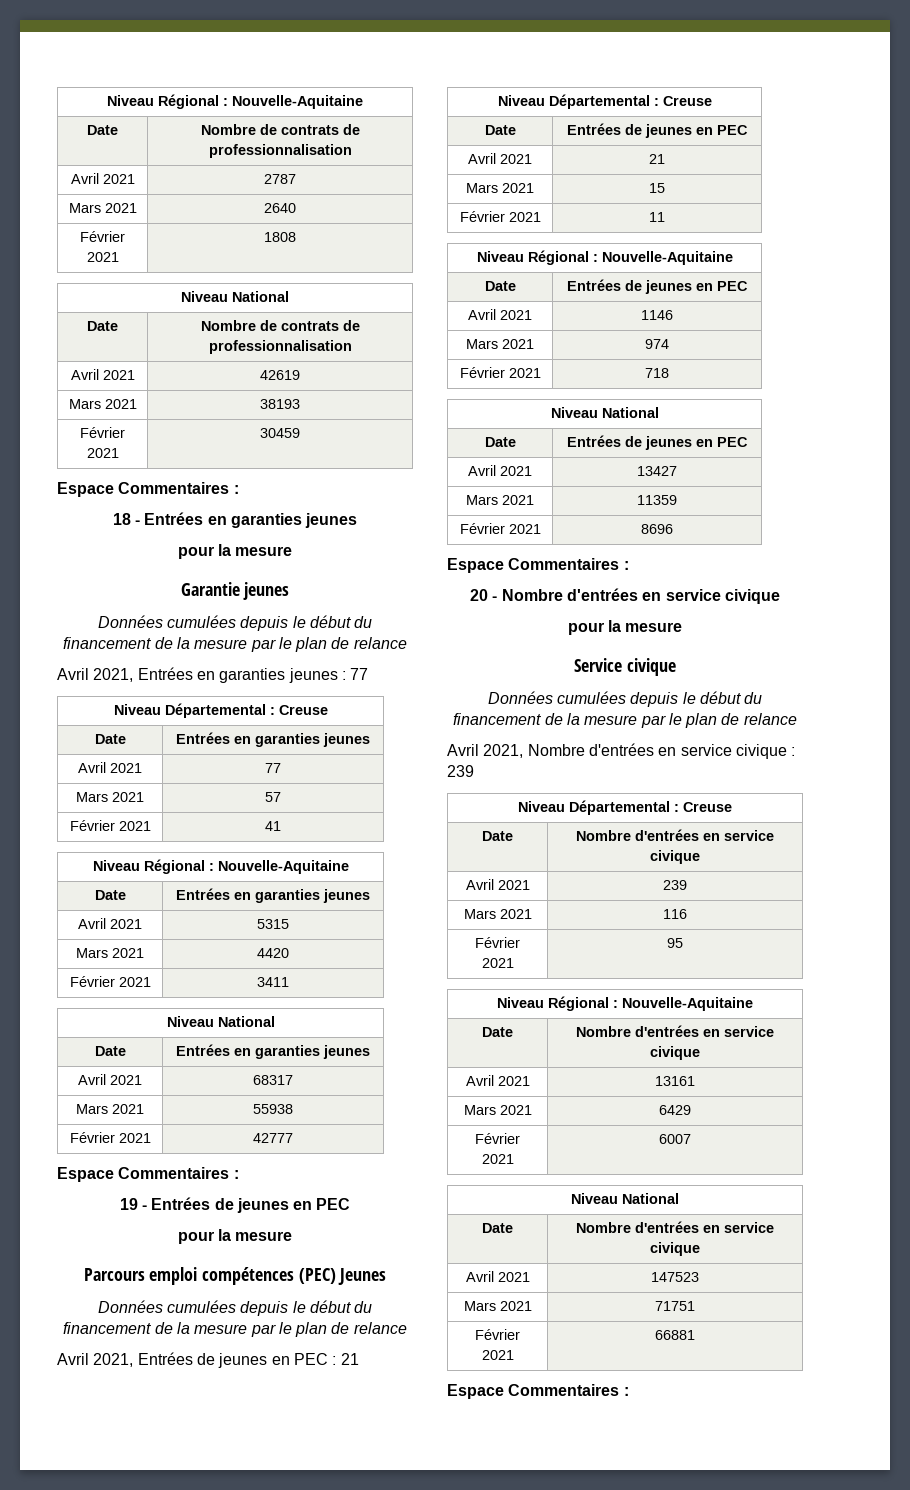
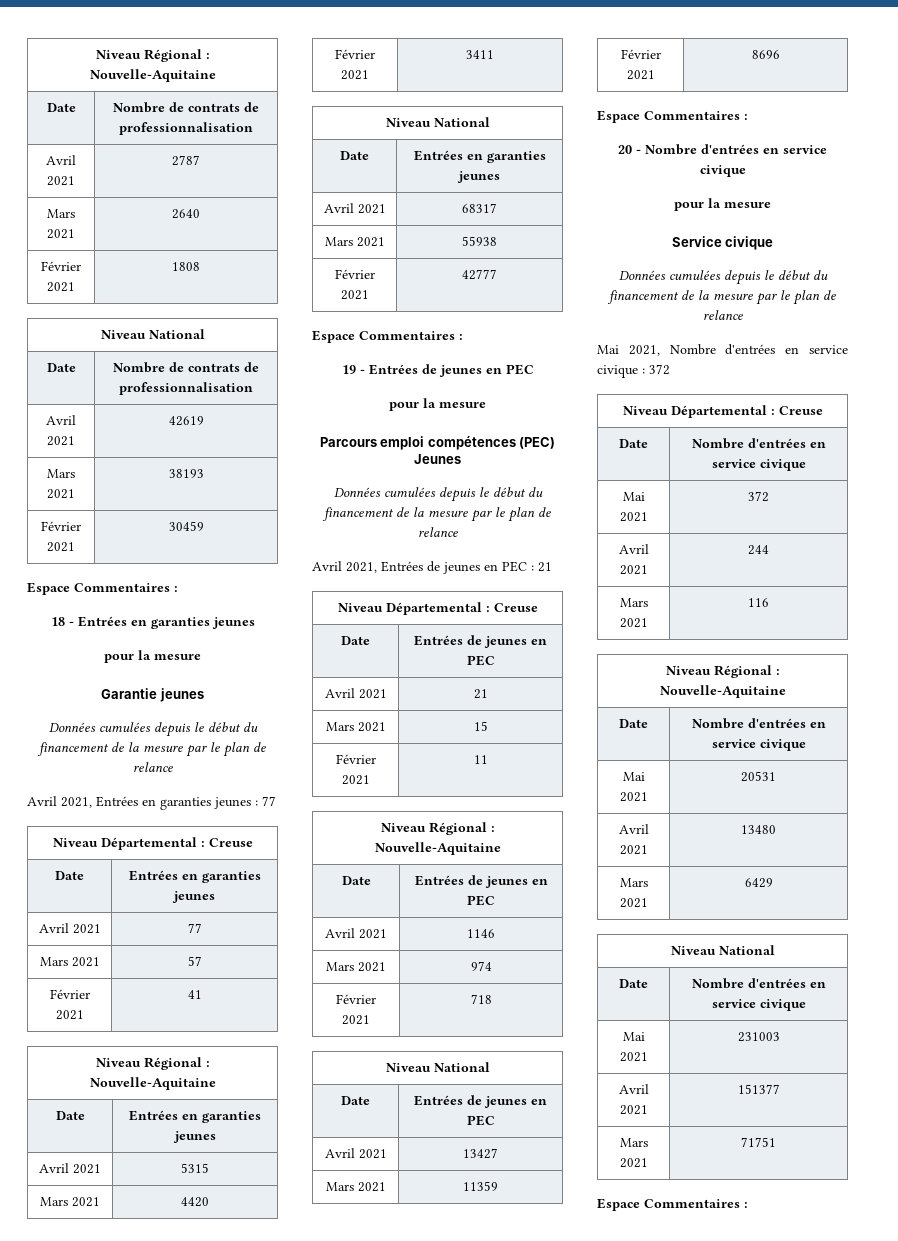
- Avril 2021, Nombre d'entrées en service civique : 239
+ Mai 2021, Nombre d'entrées en service civique : 372
- Avril 2021 | 239
+ Mai 2021 | 372
+ Avril 2021 | 244
- Février 2021 | 95
- Avril 2021 | 13161
+ Mai 2021 | 20531
+ Avril 2021 | 13480
- Février 2021 | 6007
- Avril 2021 | 147523
+ Mai 2021 | 231003
+ Avril 2021 | 151377
- Février 2021 | 66881

